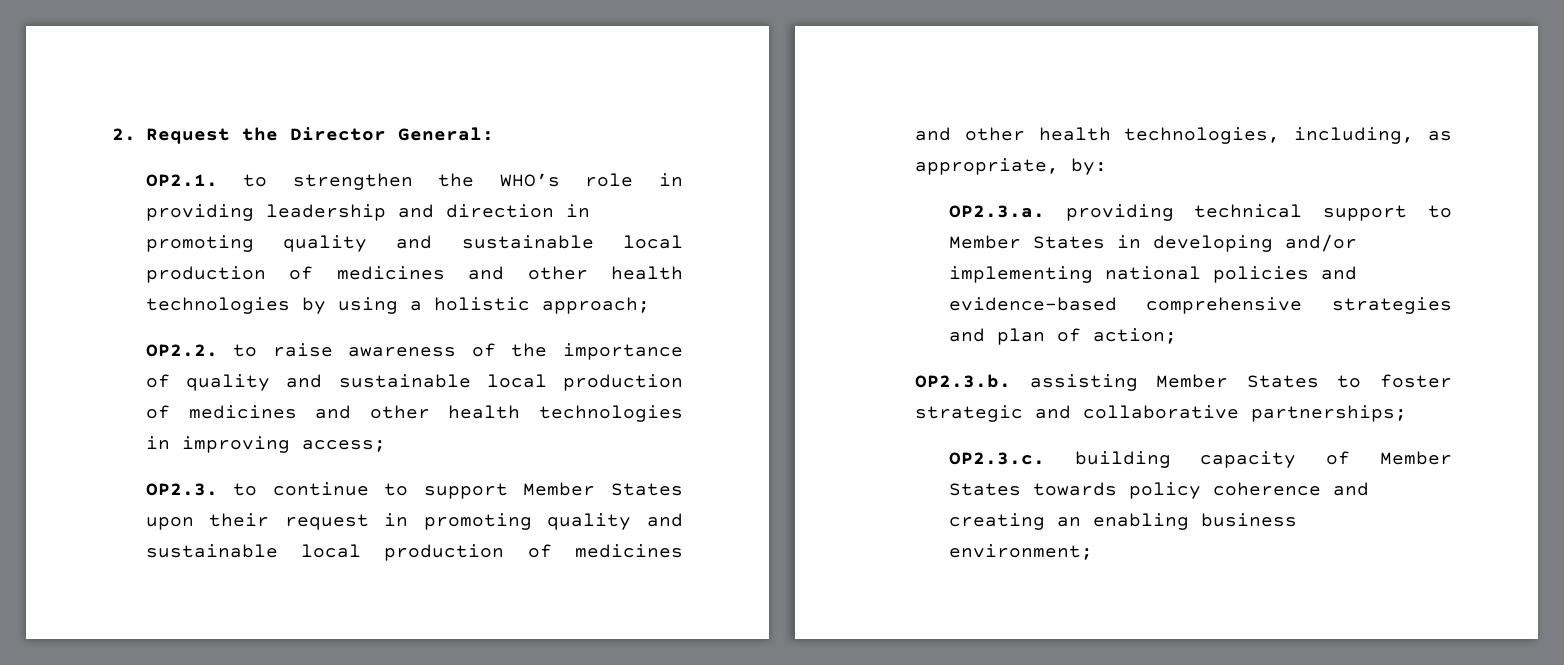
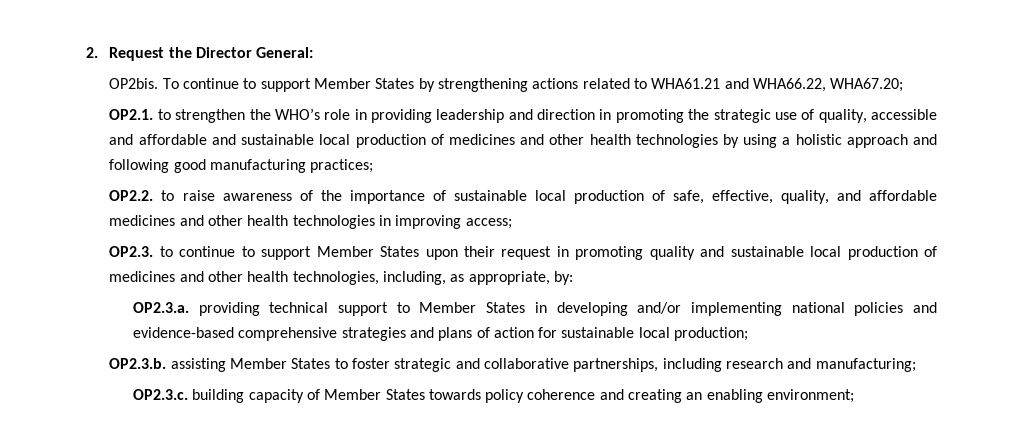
+ OP2bis. To continue to support Member States by strengthening actions related to WHA61.21 and WHA66.22, WHA67.20;
- OP2.1. to strengthen the WHO’s role in providing leadership and direction in promoting quality and sustainable local production of medicines and other health technologies by using a holistic approach;
+ OP2.1. to strengthen the WHO’s role in providing leadership and direction in promoting the strategic use of quality, accessible and affordable and sustainable local production of medicines and other health technologies by using a holistic approach and following good manufacturing practices;
- OP2.2. to raise awareness of the importance of quality and sustainable local production of medicines and other health technologies in improving access;
+ OP2.2. to raise awareness of the importance of sustainable local production of safe, effective, quality, and affordable medicines and other health technologies in improving access;
- OP2.3.a. providing technical support to Member States in developing and/or implementing national policies and evidence-based comprehensive strategies and plan of action;
+ OP2.3.a. providing technical support to Member States in developing and/or implementing national policies and evidence-based comprehensive strategies and plans of action for sustainable local production;
- OP2.3.b. assisting Member States to foster strategic and collaborative partnerships;
+ OP2.3.b. assisting Member States to foster strategic and collaborative partnerships, including research and manufacturing;
- OP2.3.c. building capacity of Member States towards policy coherence and creating an enabling business environment;
+ OP2.3.c. building capacity of Member States towards policy coherence and creating an enabling environment;

